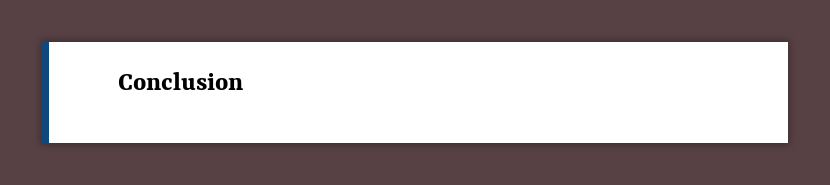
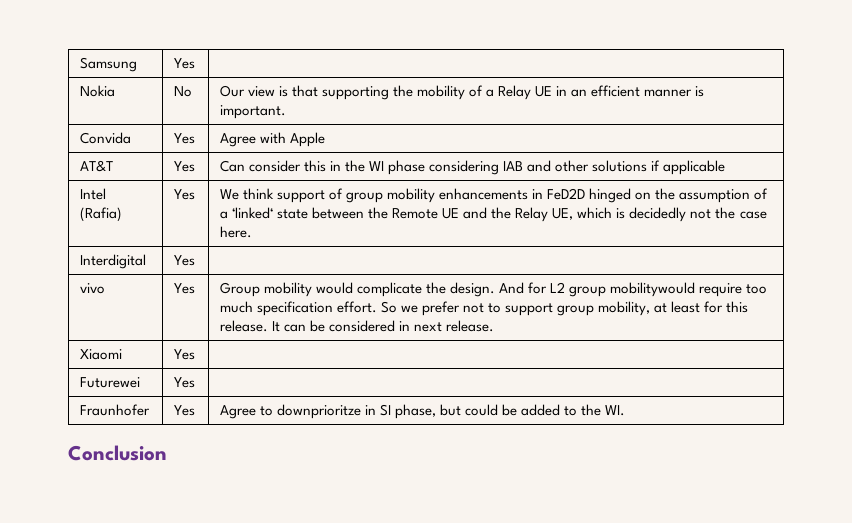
+ Samsung | Yes |
+ Nokia | No | Our view is that supporting the mobility of a Relay UE in an efficient manner is important.
+ Convida | Yes | Agree with Apple
+ AT&T | Yes | Can consider this in the WI phase considering IAB and other solutions if applicable
+ Intel (Rafia) | Yes | We think support of group mobility enhancements in FeD2D hinged on the assumption of a ‘linked‘ state between the Remote UE and the Relay UE, which is decidedly not the case here.
+ Interdigital | Yes |
+ vivo | Yes | Group mobility would complicate the design. And for L2 group mobilitywould require too much specification effort. So we prefer not to support group mobility, at least for this release. It can be considered in next release.
+ Xiaomi | Yes |
+ Futurewei | Yes |
+ Fraunhofer | Yes | Agree to downprioritze in SI phase, but could be added to the WI.

